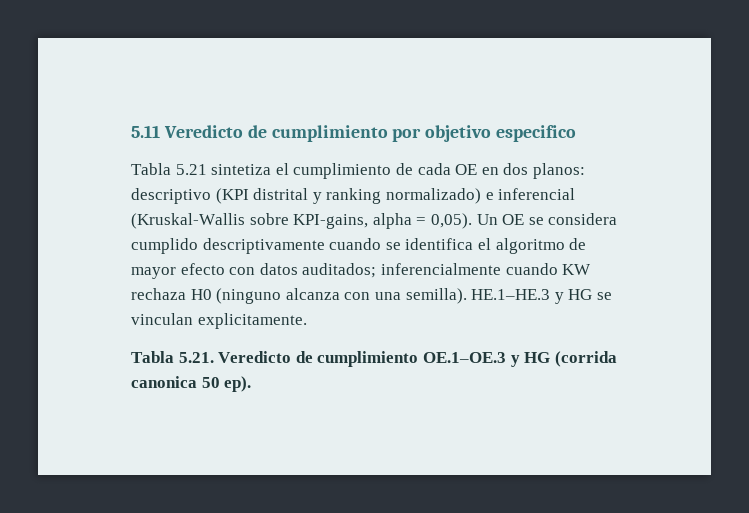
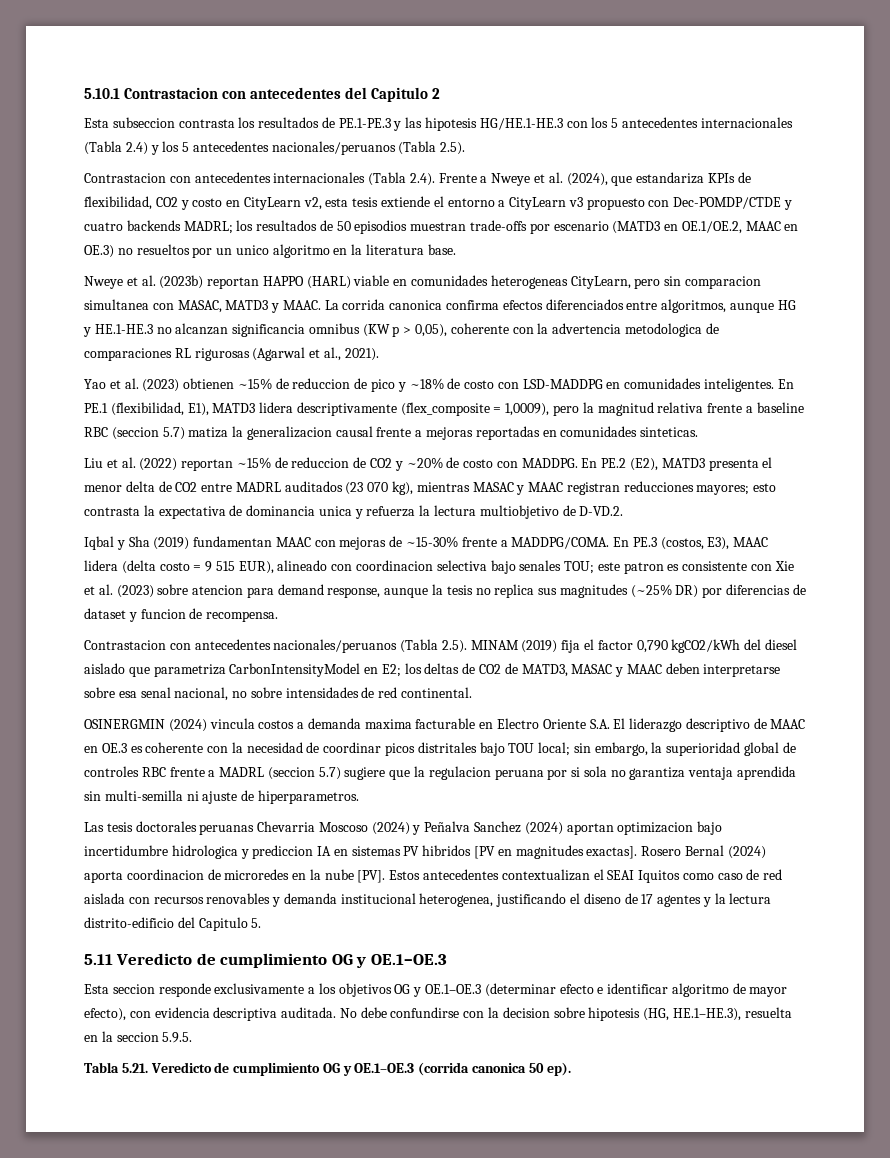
- 5.11 Veredicto de cumplimiento por objetivo especifico
- Tabla 5.21 sintetiza el cumplimiento de cada OE en dos planos: descriptivo (KPI distrital y ranking normalizado) e inferencial (Kruskal-Wallis sobre KPI-gains, alpha = 0,05). Un OE se considera cumplido descriptivamente cuando se identifica el algoritmo de mayor efecto con datos auditados; inferencialmente cuando KW rechaza H0 (ninguno alcanza con una semilla). HE.1–HE.3 y HG se vinculan explicitamente.
+ 5.10.1 Contrastacion con antecedentes del Capitulo 2
+ Esta subseccion contrasta los resultados de PE.1-PE.3 y las hipotesis HG/HE.1-HE.3 con los 5 antecedentes internacionales (Tabla 2.4) y los 5 antecedentes nacionales/peruanos (Tabla 2.5).
+ Contrastacion con antecedentes internacionales (Tabla 2.4). Frente a Nweye et al. (2024), que estandariza KPIs de flexibilidad, CO2 y costo en CityLearn v2, esta tesis extiende el entorno a CityLearn v3 propuesto con Dec-POMDP/CTDE y cuatro backends MADRL; los resultados de 50 episodios muestran trade-offs por escenario (MATD3 en OE.1/OE.2, MAAC en OE.3) no resueltos por un unico algoritmo en la literatura base.
+ Nweye et al. (2023b) reportan HAPPO (HARL) viable en comunidades heterogeneas CityLearn, pero sin comparacion simultanea con MASAC, MATD3 y MAAC. La corrida canonica confirma efectos diferenciados entre algoritmos, aunque HG y HE.1-HE.3 no alcanzan significancia omnibus (KW p > 0,05), coherente con la advertencia metodologica de comparaciones RL rigurosas (Agarwal et al., 2021).
+ Yao et al. (2023) obtienen ~15% de reduccion de pico y ~18% de costo con LSD-MADDPG en comunidades inteligentes. En PE.1 (flexibilidad, E1), MATD3 lidera descriptivamente (flex_composite = 1,0009), pero la magnitud relativa frente a baseline RBC (seccion 5.7) matiza la generalizacion causal frente a mejoras reportadas en comunidades sinteticas.
+ Liu et al. (2022) reportan ~15% de reduccion de CO2 y ~20% de costo con MADDPG. En PE.2 (E2), MATD3 presenta el menor delta de CO2 entre MADRL auditados (23 070 kg), mientras MASAC y MAAC registran reducciones mayores; esto contrasta la expectativa de dominancia unica y refuerza la lectura multiobjetivo de D-VD.2.
+ Iqbal y Sha (2019) fundamentan MAAC con mejoras de ~15-30% frente a MADDPG/COMA. En PE.3 (costos, E3), MAAC lidera (delta costo = 9 515 EUR), alineado con coordinacion selectiva bajo senales TOU; este patron es consistente con Xie et al. (2023) sobre atencion para demand response, aunque la tesis no replica sus magnitudes (~25% DR) por diferencias de dataset y funcion de recompensa.
+ Contrastacion con antecedentes nacionales/peruanos (Tabla 2.5). MINAM (2019) fija el factor 0,790 kgCO2/kWh del diesel aislado que parametriza CarbonIntensityModel en E2; los deltas de CO2 de MATD3, MASAC y MAAC deben interpretarse sobre esa senal nacional, no sobre intensidades de red continental.
+ OSINERGMIN (2024) vincula costos a demanda maxima facturable en Electro Oriente S.A. El liderazgo descriptivo de MAAC en OE.3 es coherente con la necesidad de coordinar picos distritales bajo TOU local; sin embargo, la superioridad global de controles RBC frente a MADRL (seccion 5.7) sugiere que la regulacion peruana por si sola no garantiza ventaja aprendida sin multi-semilla ni ajuste de hiperparametros.
+ Las tesis doctorales peruanas Chevarria Moscoso (2024) y Peñalva Sanchez (2024) aportan optimizacion bajo incertidumbre hidrologica y prediccion IA en sistemas PV hibridos [PV en magnitudes exactas]. Rosero Bernal (2024) aporta coordinacion de microredes en la nube [PV]. Estos antecedentes contextualizan el SEAI Iquitos como caso de red aislada con recursos renovables y demanda institucional heterogenea, justificando el diseno de 17 agentes y la lectura distrito-edificio del Capitulo 5.
+ 5.11 Veredicto de cumplimiento OG y OE.1–OE.3
+ Esta seccion responde exclusivamente a los objetivos OG y OE.1–OE.3 (determinar efecto e identificar algoritmo de mayor efecto), con evidencia descriptiva auditada. No debe confundirse con la decision sobre hipotesis (HG, HE.1–HE.3), resuelta en la seccion 5.9.5.
- Tabla 5.21. Veredicto de cumplimiento OE.1–OE.3 y HG (corrida canonica 50 ep).
+ Tabla 5.21. Veredicto de cumplimiento OG y OE.1–OE.3 (corrida canonica 50 ep).

